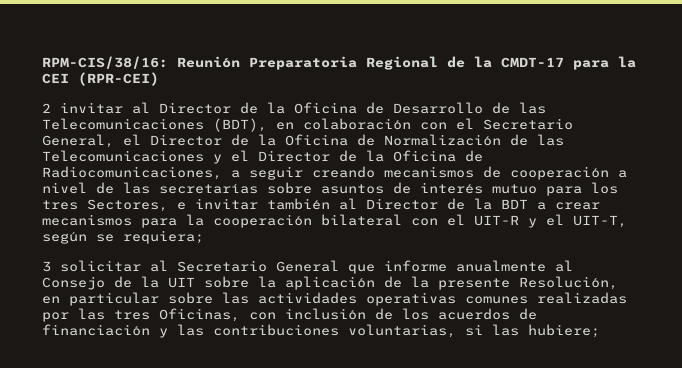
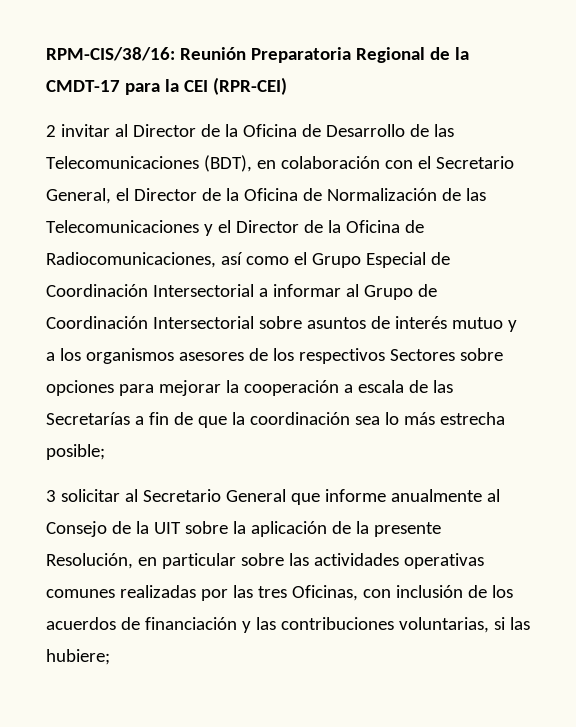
- 2 invitar al Director de la Oficina de Desarrollo de las Telecomunicaciones (BDT), en colaboración con el Secretario General, el Director de la Oficina de Normalización de las Telecomunicaciones y el Director de la Oficina de Radiocomunicaciones, a seguir creando mecanismos de cooperación a nivel de las secretarías sobre asuntos de interés mutuo para los tres Sectores, e invitar también al Director de la BDT a crear mecanismos para la cooperación bilateral con el UIT-R y el UIT-T, según se requiera;
+ 2 invitar al Director de la Oficina de Desarrollo de las Telecomunicaciones (BDT), en colaboración con el Secretario General, el Director de la Oficina de Normalización de las Telecomunicaciones y el Director de la Oficina de Radiocomunicaciones, así como el Grupo Especial de Coordinación Intersectorial a informar al Grupo de Coordinación Intersectorial sobre asuntos de interés mutuo y a los organismos asesores de los respectivos Sectores sobre opciones para mejorar la cooperación a escala de las Secretarías a fin de que la coordinación sea lo más estrecha posible;

